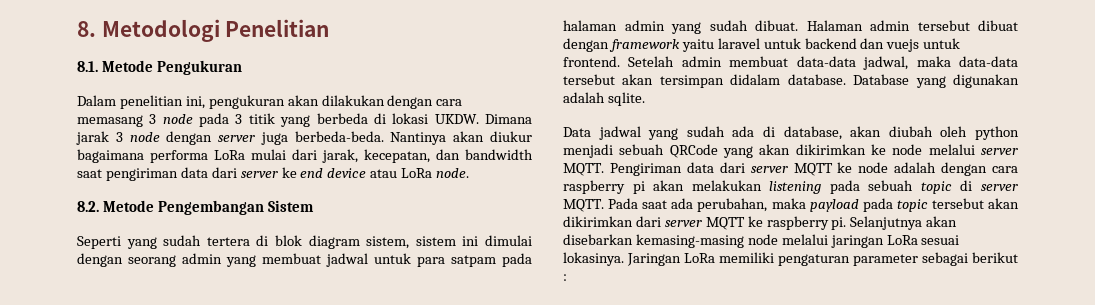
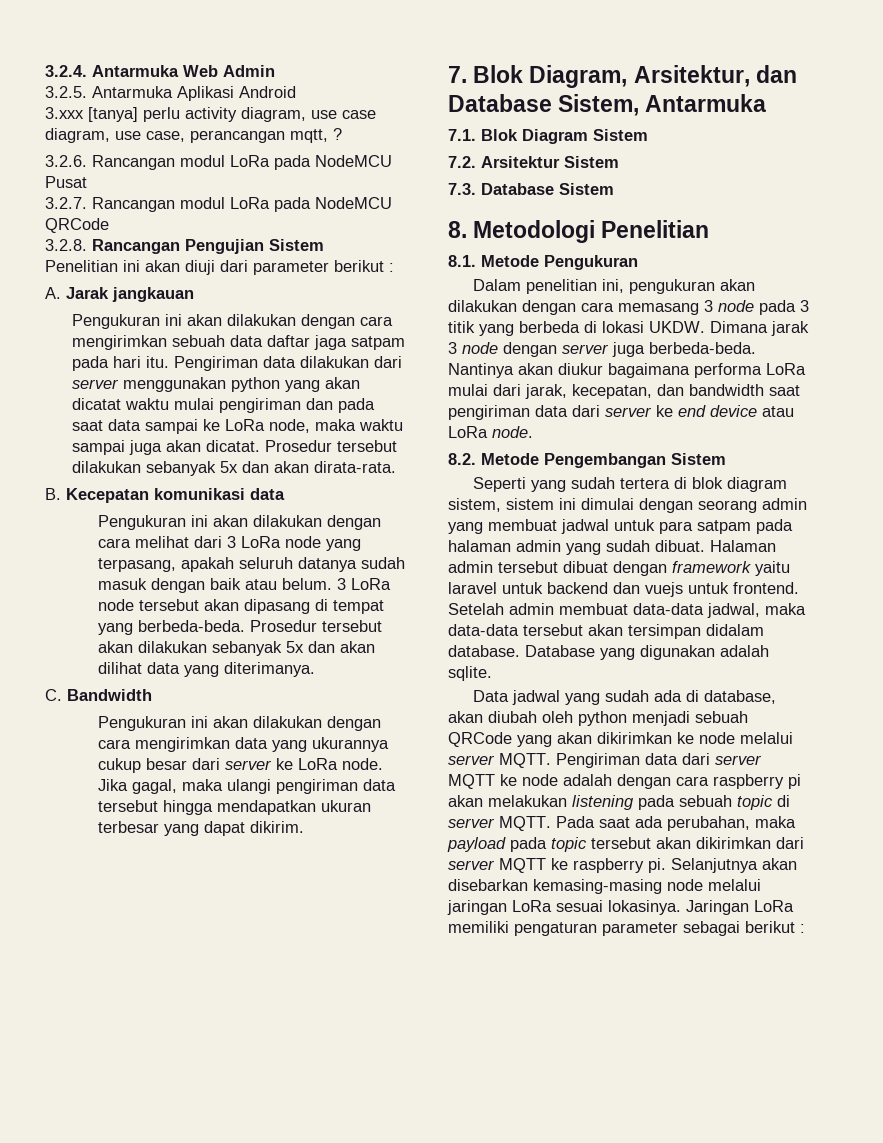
+ 3.2.4. Antarmuka Web Admin
+ 3.2.5. Antarmuka Aplikasi Android
+ 3.xxx [tanya] perlu activity diagram, use case diagram, use case, perancangan mqtt, ?
+ 3.2.6. Rancangan modul LoRa pada NodeMCU Pusat
+ 3.2.7. Rancangan modul LoRa pada NodeMCU QRCode
+ 3.2.8. Rancangan Pengujian Sistem
+ Penelitian ini akan diuji dari parameter berikut :
+ A. Jarak jangkauan
+ Pengukuran ini akan dilakukan dengan cara mengirimkan sebuah data daftar jaga satpam pada hari itu. Pengiriman data dilakukan dari server menggunakan python yang akan dicatat waktu mulai pengiriman dan pada saat data sampai ke LoRa node, maka waktu sampai juga akan dicatat. Prosedur tersebut dilakukan sebanyak 5x dan akan dirata-rata.
+ B. Kecepatan komunikasi data
+ Pengukuran ini akan dilakukan dengan cara melihat dari 3 LoRa node yang terpasang, apakah seluruh datanya sudah masuk dengan baik atau belum. 3 LoRa node tersebut akan dipasang di tempat yang berbeda-beda. Prosedur tersebut akan dilakukan sebanyak 5x dan akan dilihat data yang diterimanya.
+ C. Bandwidth
+ Pengukuran ini akan dilakukan dengan cara mengirimkan data yang ukurannya cukup besar dari server ke LoRa node. Jika gagal, maka ulangi pengiriman data tersebut hingga mendapatkan ukuran terbesar yang dapat dikirim.
+ 7. Blok Diagram, Arsitektur, dan Database Sistem, Antarmuka
+ 7.1. Blok Diagram Sistem
+ 7.2. Arsitektur Sistem
+ 7.3. Database Sistem

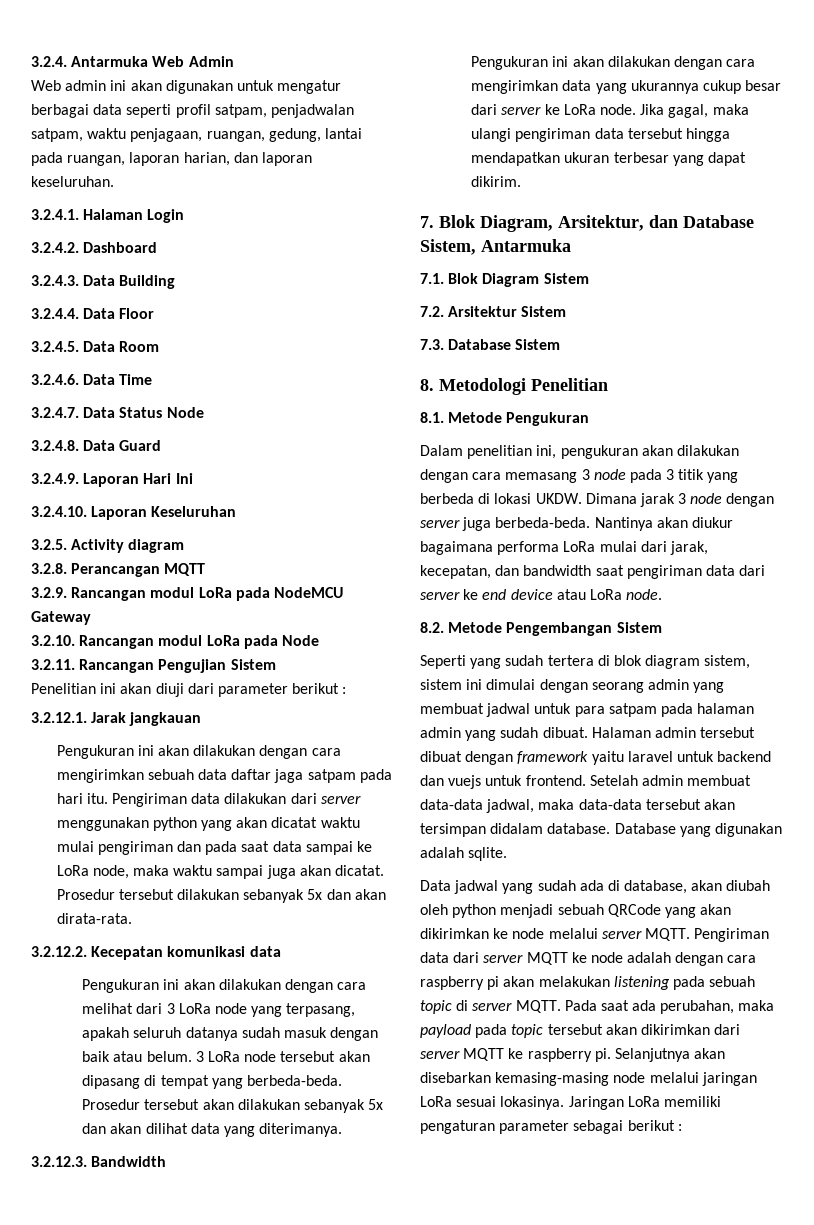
- 3.2.5. Antarmuka Aplikasi Android
- 3.xxx [tanya] perlu activity diagram, use case diagram, use case, perancangan mqtt, ?
- 3.2.6. Rancangan modul LoRa pada NodeMCU Pusat
- 3.2.7. Rancangan modul LoRa pada NodeMCU QRCode
- 3.2.8. Rancangan Pengujian Sistem
+ Web admin ini akan digunakan untuk mengatur berbagai data seperti profil satpam, penjadwalan satpam, waktu penjagaan, ruangan, gedung, lantai pada ruangan, laporan harian, dan laporan keseluruhan.
+ 3.2.4.1. Halaman Login
+ 3.2.4.2. Dashboard
+ 3.2.4.3. Data Building
+ 3.2.4.4. Data Floor
+ 3.2.4.5. Data Room
+ 3.2.4.6. Data Time
+ 3.2.4.7. Data Status Node
+ 3.2.4.8. Data Guard
+ 3.2.4.9. Laporan Hari Ini
+ 3.2.4.10. Laporan Keseluruhan
+ 3.2.5. Activity diagram
+ 3.2.8. Perancangan MQTT
+ 3.2.9. Rancangan modul LoRa pada NodeMCU Gateway
+ 3.2.10. Rancangan modul LoRa pada Node
+ 3.2.11. Rancangan Pengujian Sistem
- A. Jarak jangkauan
+ 3.2.12.1. Jarak jangkauan
- B. Kecepatan komunikasi data
+ 3.2.12.2. Kecepatan komunikasi data
- C. Bandwidth
+ 3.2.12.3. Bandwidth

